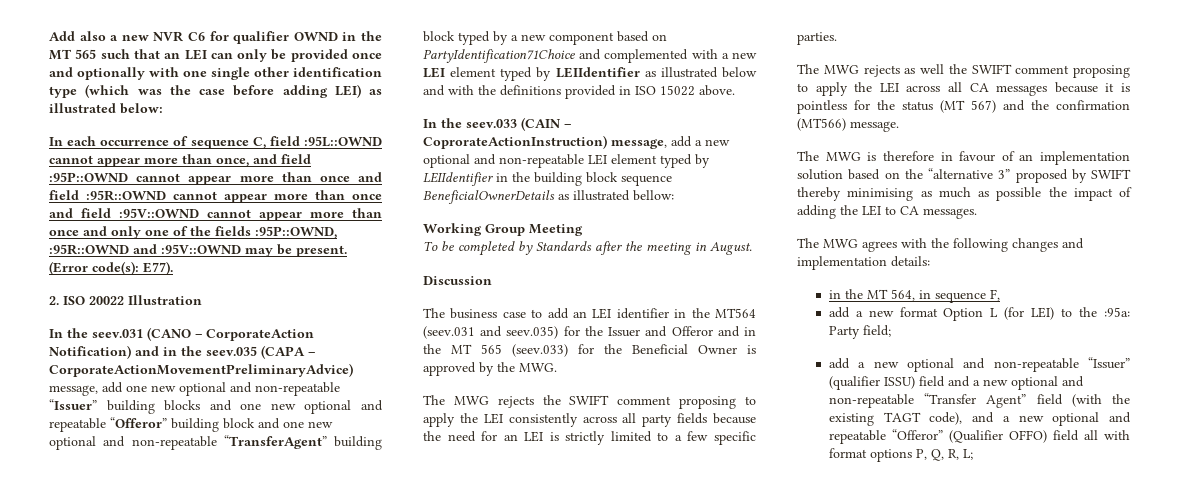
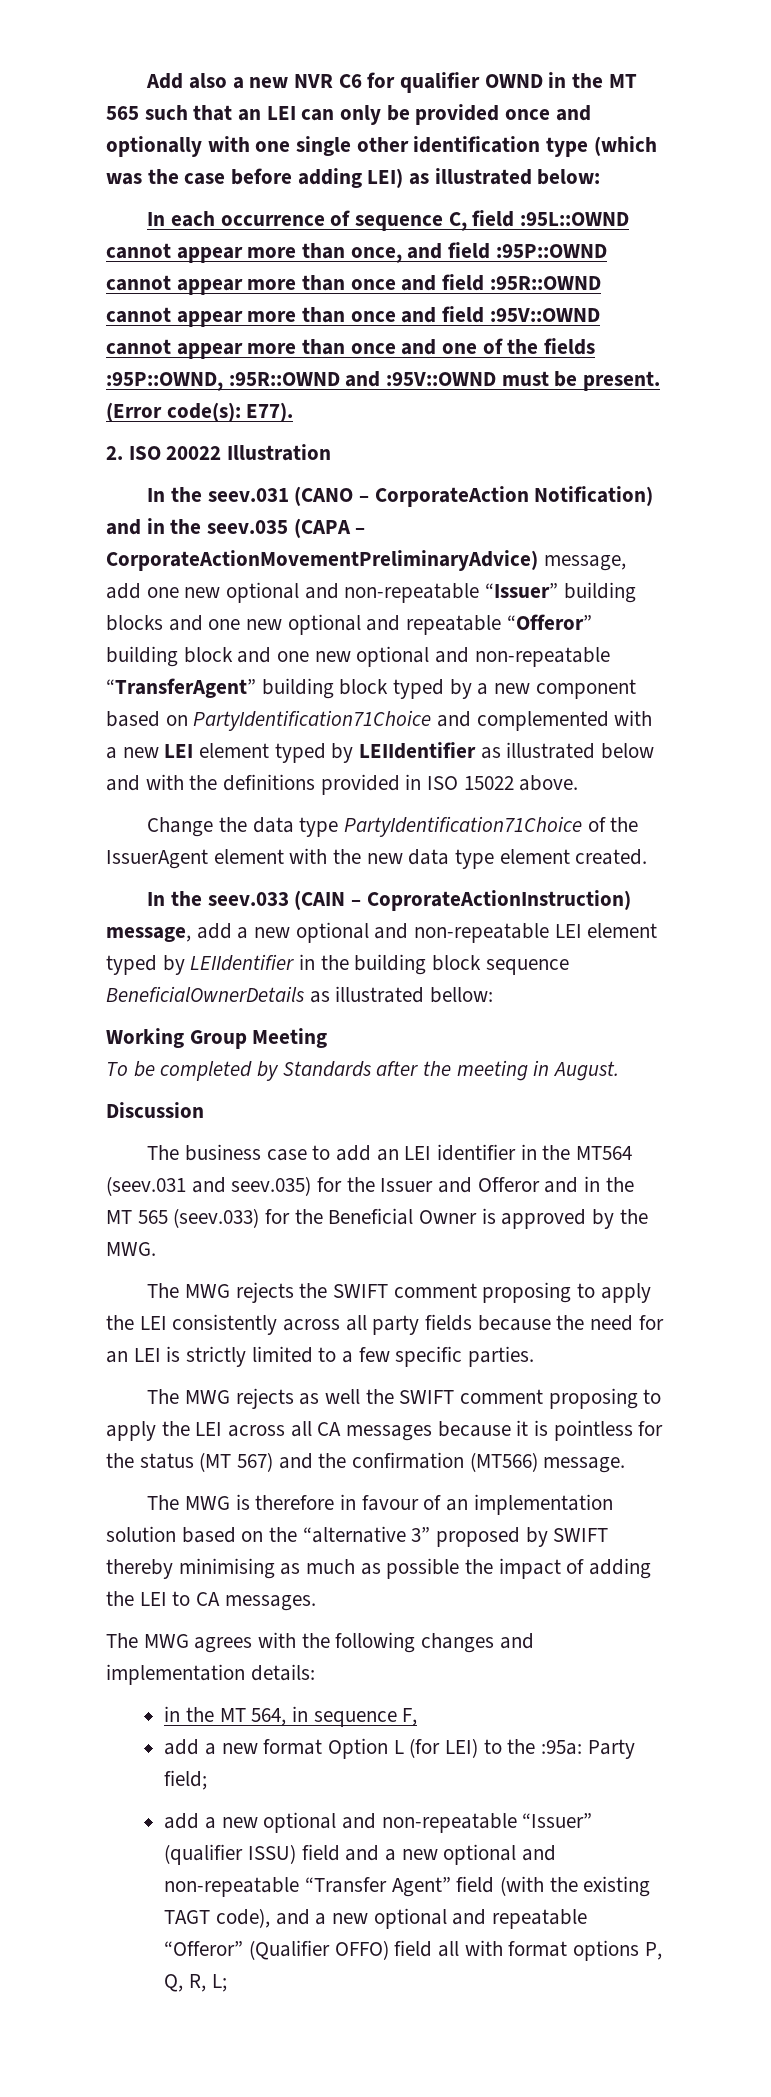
- In each occurrence of sequence C, field :95L::OWND cannot appear more than once, and field :95P::OWND cannot appear more than once and field :95R::OWND cannot appear more than once and field :95V::OWND cannot appear more than once and only one of the fields :95P::OWND, :95R::OWND and :95V::OWND may be present.
+ In each occurrence of sequence C, field :95L::OWND cannot appear more than once, and field :95P::OWND cannot appear more than once and field :95R::OWND cannot appear more than once and field :95V::OWND cannot appear more than once and one of the fields :95P::OWND, :95R::OWND and :95V::OWND must be present.
+ Change the data type PartyIdentification71Choice of the IssuerAgent element with the new data type element created.

